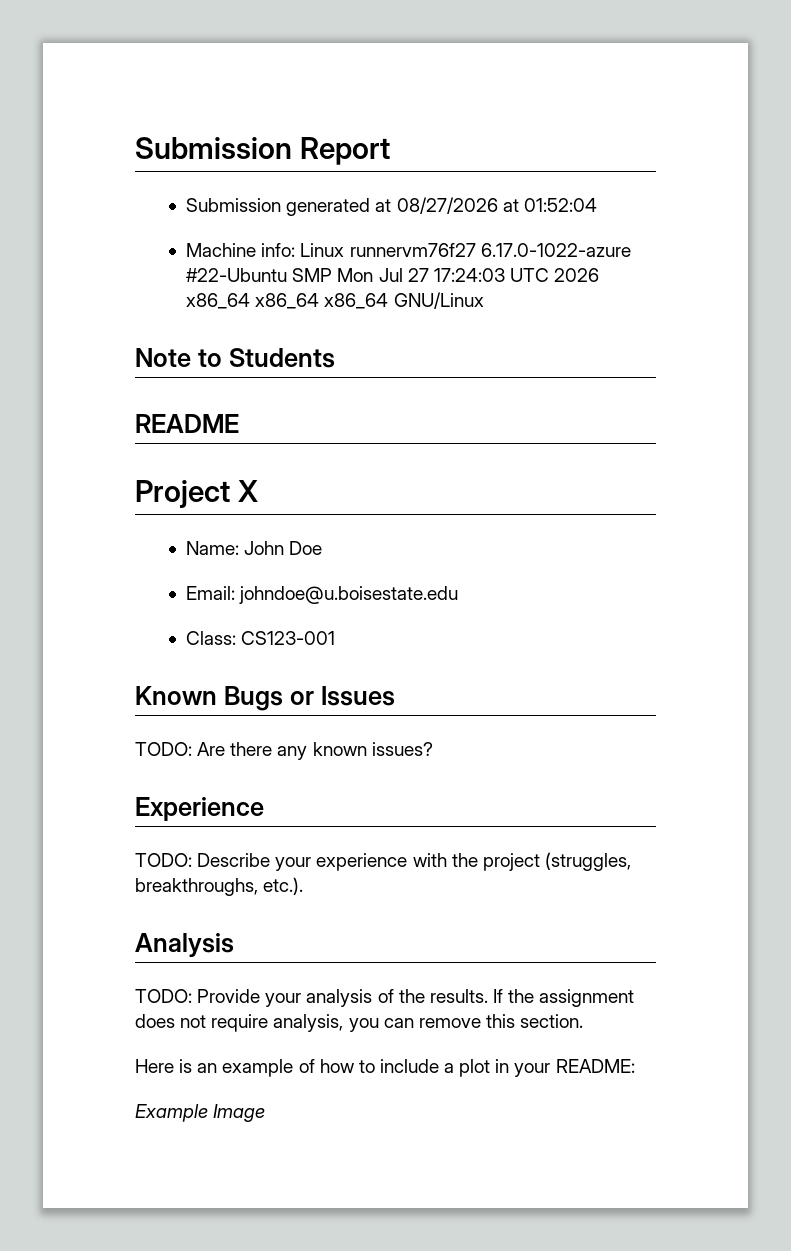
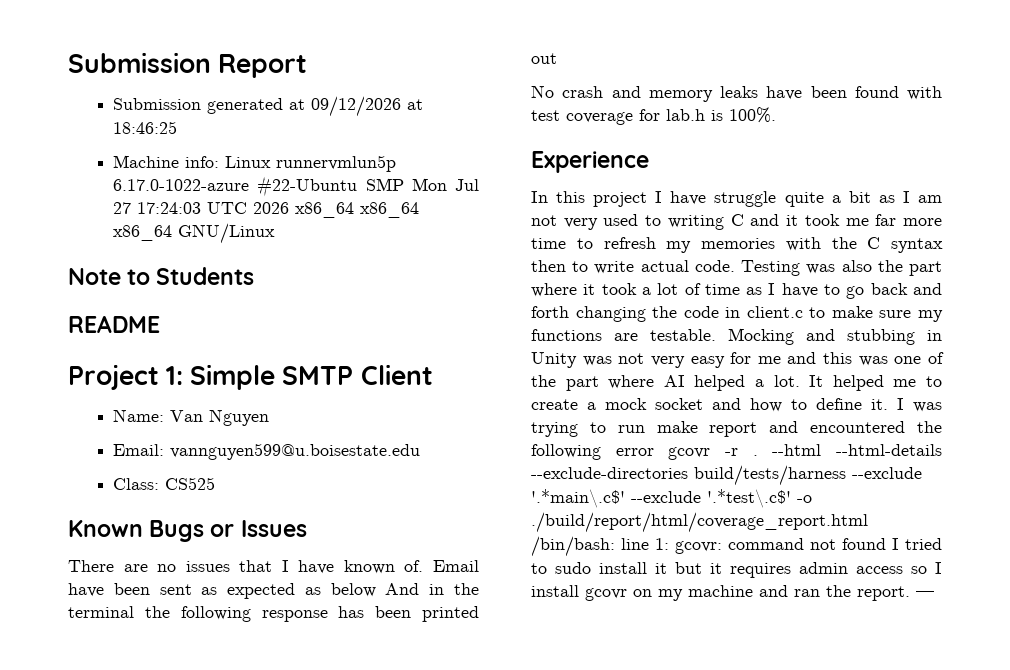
- Submission generated at 08/27/2026 at 01:52:04
+ Submission generated at 09/12/2026 at 18:46:25
- Machine info: Linux runnervm76f27 6.17.0-1022-azure #22-Ubuntu SMP Mon Jul 27 17:24:03 UTC 2026 x86_64 x86_64 x86_64 GNU/Linux
+ Machine info: Linux runnervmlun5p 6.17.0-1022-azure #22-Ubuntu SMP Mon Jul 27 17:24:03 UTC 2026 x86_64 x86_64 x86_64 GNU/Linux
- Project X
+ Project 1: Simple SMTP Client
- Name: John Doe
+ Name: Van Nguyen
- Email: johndoe@u.boisestate.edu
+ Email: vannguyen599@u.boisestate.edu
- Class: CS123-001
+ Class: CS525
- TODO: Are there any known issues?
+ There are no issues that I have known of. Email have been sent as expected as below And in the terminal the following response has been printed out
+ No crash and memory leaks have been found with test coverage for lab.h is 100%.
  Experience
- TODO: Describe your experience with the project (struggles, breakthroughs, etc.).
- Analysis
- TODO: Provide your analysis of the results. If the assignment does not require analysis, you can remove this section.
- Here is an example of how to include a plot in your README:
- Example Image
+ In this project I have struggle quite a bit as I am not very used to writing C and it took me far more time to refresh my memories with the C syntax then to write actual code. Testing was also the part where it took a lot of time as I have to go back and forth changing the code in client.c to make sure my functions are testable. Mocking and stubbing in Unity was not very easy for me and this was one of the part where AI helped a lot. It helped me to create a mock socket and how to define it. I was trying to run make report and encountered the following error gcovr -r . --html --html-details --exclude-directories build/tests/harness --exclude '.*main\.c$' --exclude '.*test\.c$' -o ./build/report/html/coverage_report.html /bin/bash: line 1: gcovr: command not found I tried to sudo install it but it requires admin access so I install gcovr on my machine and ran the report. —

